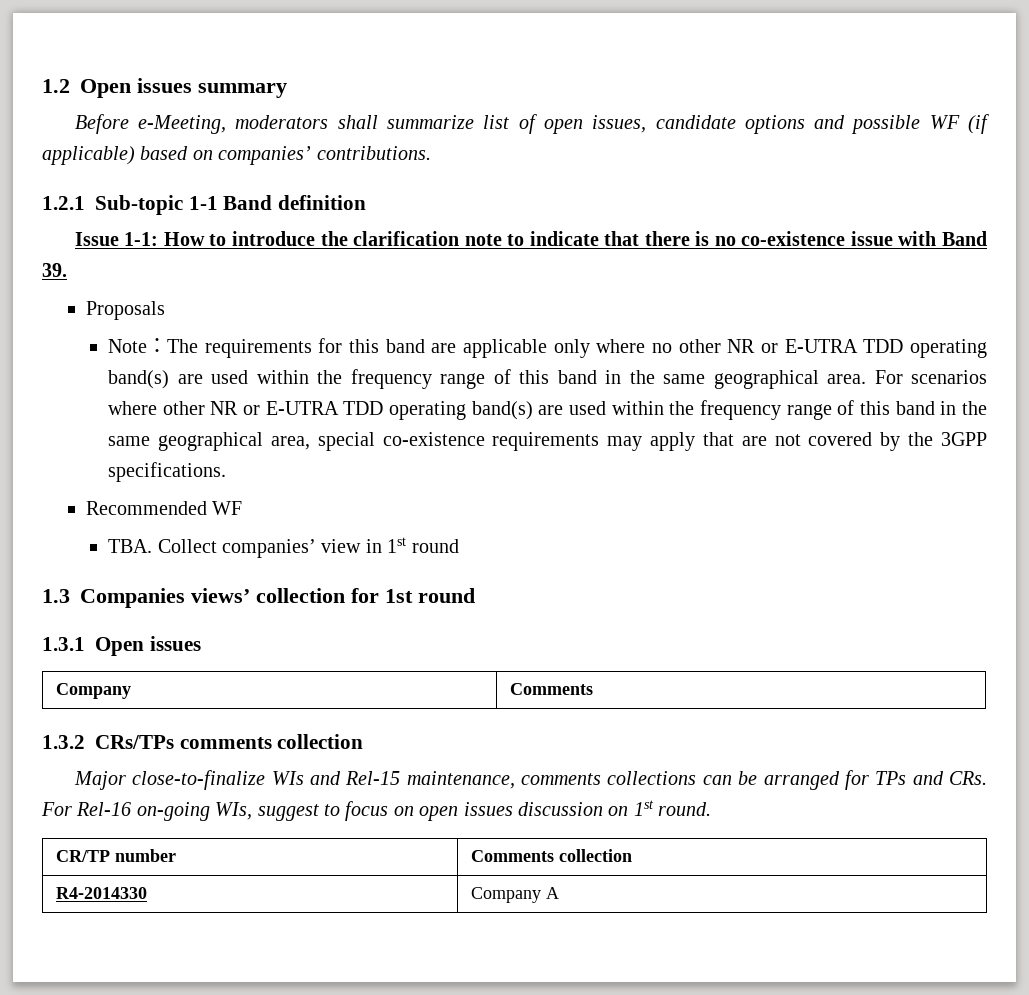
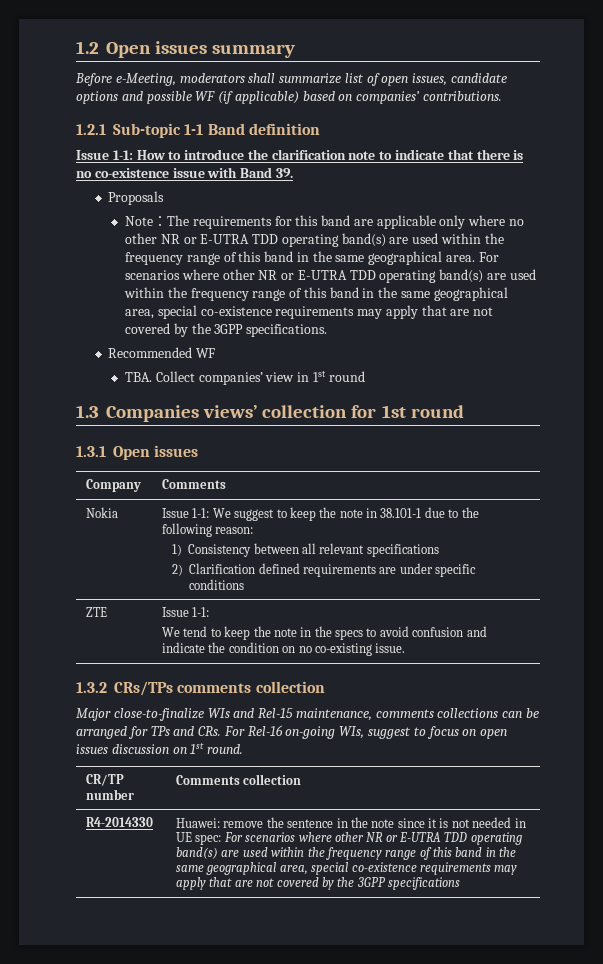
+ Nokia | Issue 1-1: We suggest to keep the note in 38.101-1 due to the following reason:
+ 1) Consistency between all relevant specifications
+ 2) Clarification defined requirements are under specific conditions
+ ZTE | Issue 1-1:
+ We tend to keep the note in the specs to avoid confusion and indicate the condition on no co-existing issue.
- Company A
+ Huawei: remove the sentence in the note since it is not needed in UE spec: For scenarios where other NR or E-UTRA TDD operating band(s) are used within the frequency range of this band in the same geographical area, special co-existence requirements may apply that are not covered by the 3GPP specifications

